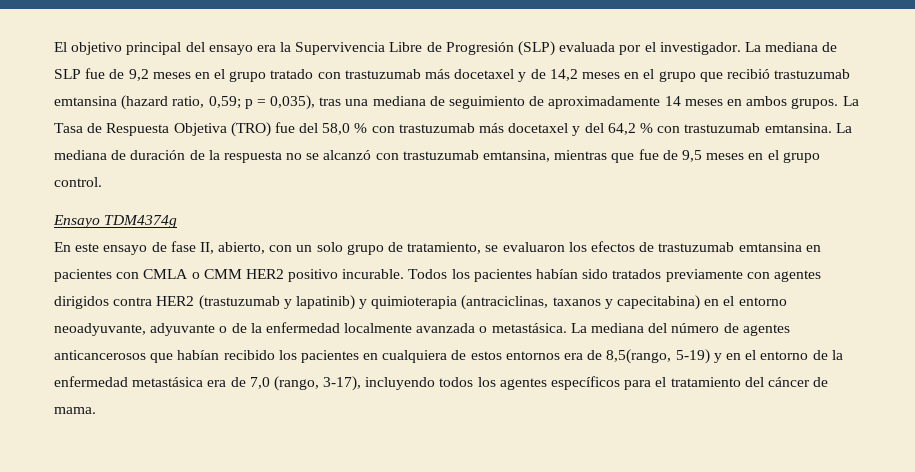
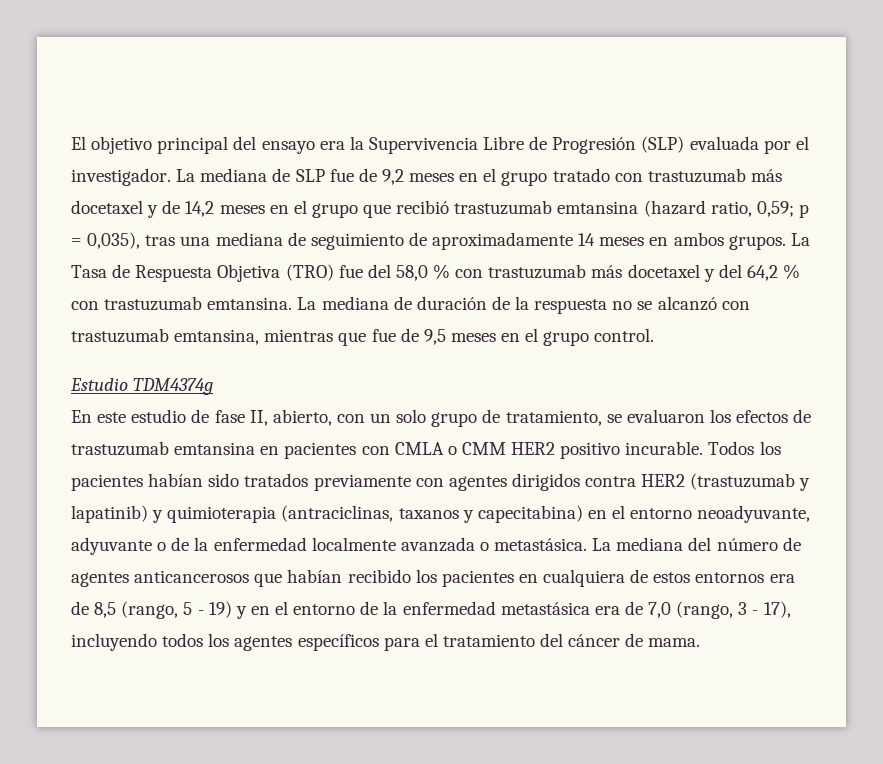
- Ensayo TDM4374g
+ Estudio TDM4374g
- En este ensayo de fase II, abierto, con un solo grupo de tratamiento, se evaluaron los efectos de trastuzumab emtansina en pacientes con CMLA o CMM HER2 positivo incurable.
+ En este estudio de fase II, abierto, con un solo grupo de tratamiento, se evaluaron los efectos de trastuzumab emtansina en pacientes con CMLA o CMM HER2 positivo incurable.
- La mediana del número de agentes anticancerosos que habían recibido los pacientes en cualquiera de estos entornos era de 8,5(rango, 5-19) y en el entorno de la enfermedad metastásica era de 7,0 (rango, 3-17), incluyendo todos los agentes específicos para el tratamiento del cáncer de mama.
+ La mediana del número de agentes anticancerosos que habían recibido los pacientes en cualquiera de estos entornos era de 8,5 (rango, 5 - 19) y en el entorno de la enfermedad metastásica era de 7,0 (rango, 3 - 17), incluyendo todos los agentes específicos para el tratamiento del cáncer de mama.

